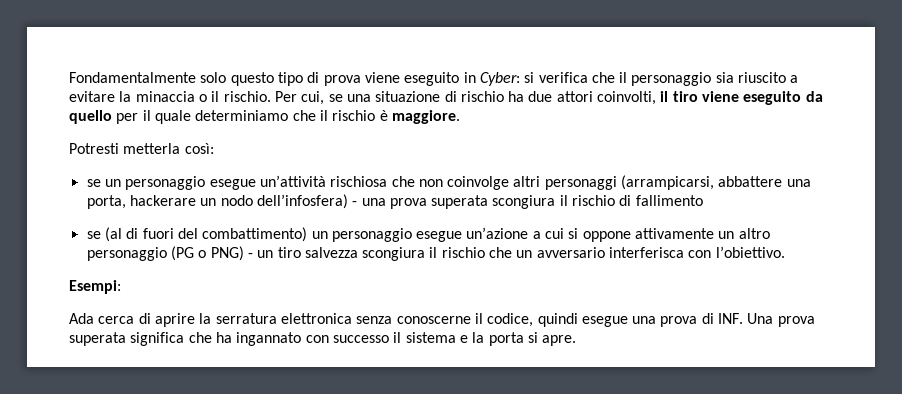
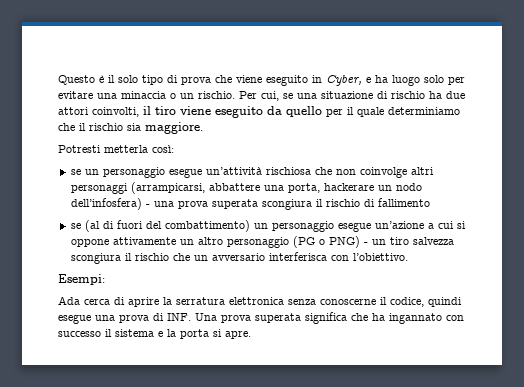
- Fondamentalmente solo questo tipo di prova viene eseguito in Cyber: si verifica che il personaggio sia riuscito a evitare la minaccia o il rischio.
+ Questo è il solo tipo di prova che viene eseguito in Cyber, e ha luogo solo per evitare una minaccia o un rischio.
- Per cui, se una situazione di rischio ha due attori coinvolti, il tiro viene eseguito da quello per il quale determiniamo che il rischio è maggiore.
+ Per cui, se una situazione di rischio ha due attori coinvolti, il tiro viene eseguito da quello per il quale determiniamo che il rischio sia maggiore.

